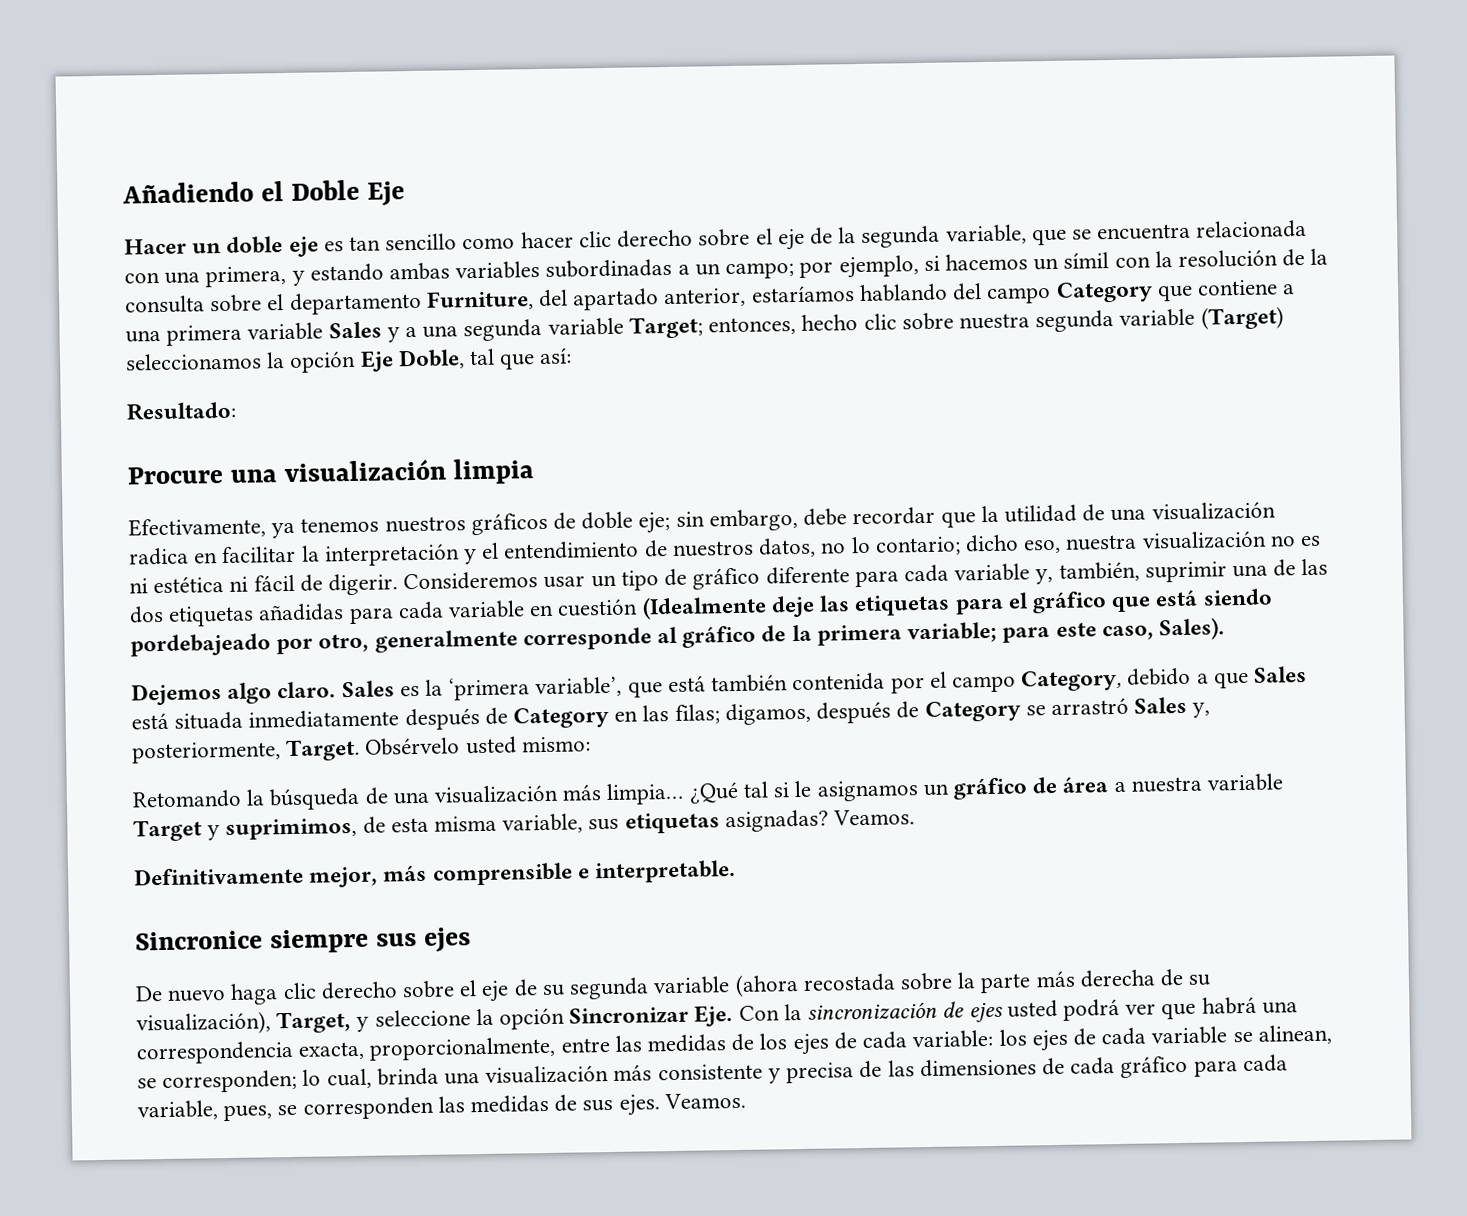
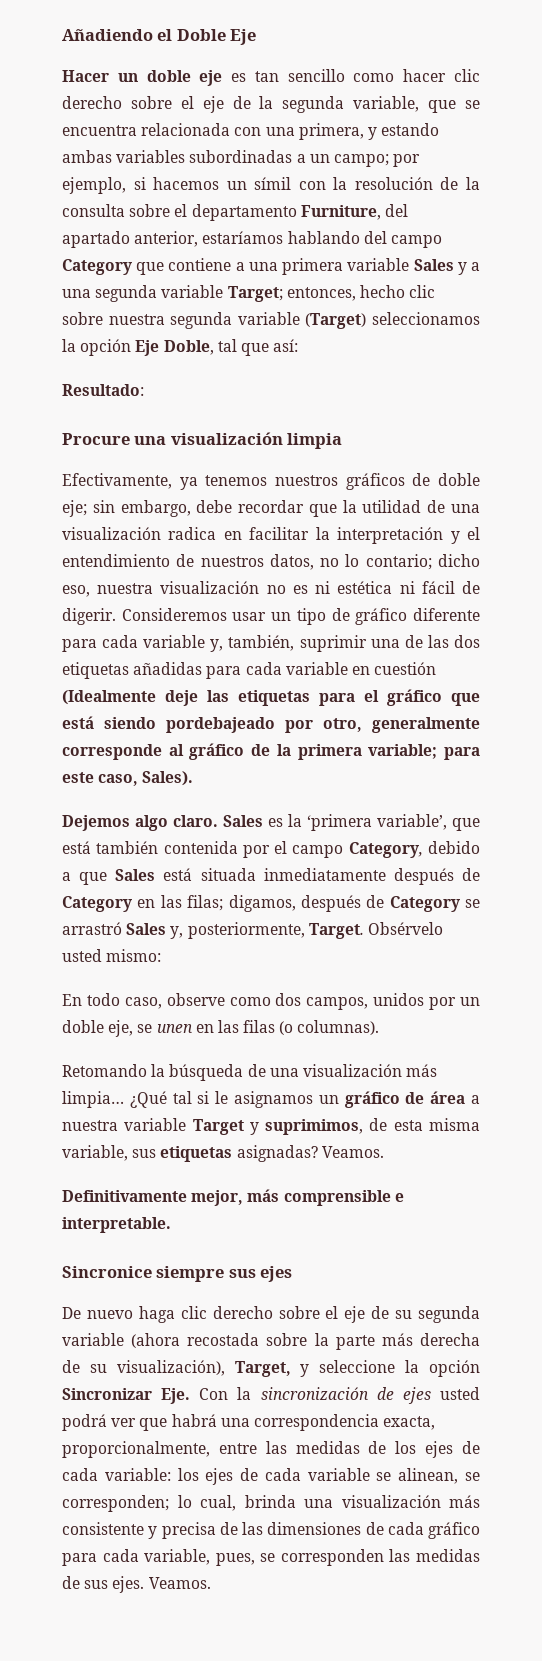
+ En todo caso, observe como dos campos, unidos por un doble eje, se unen en las filas (o columnas).

